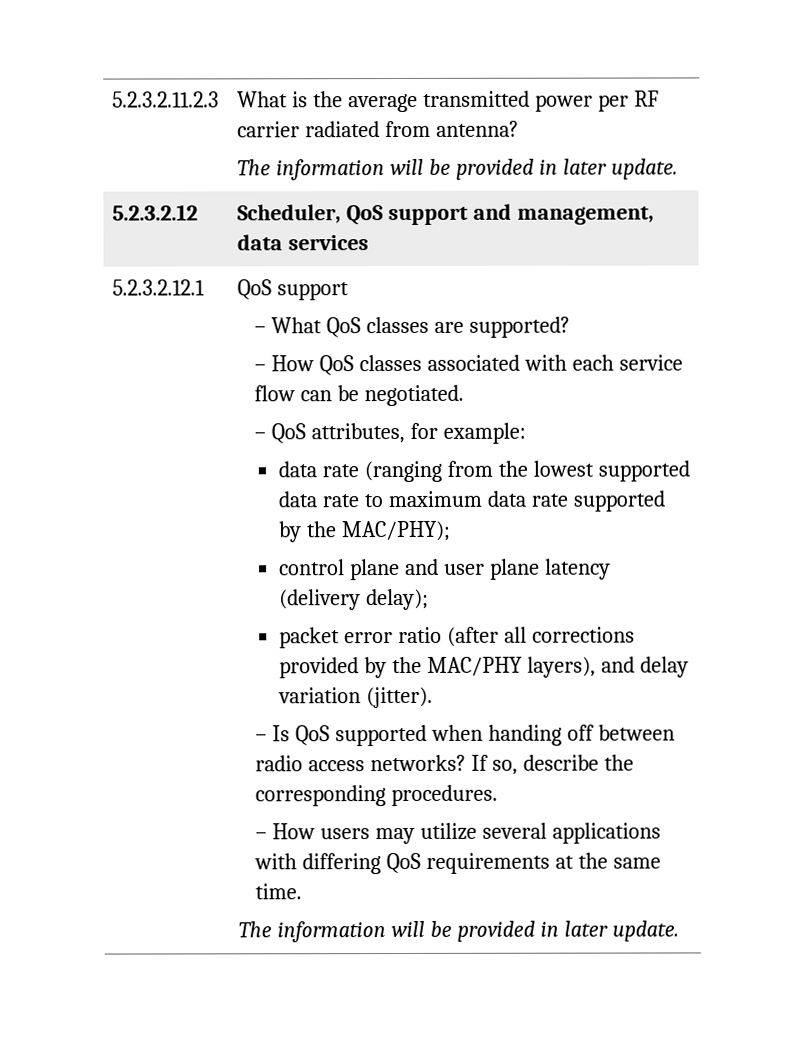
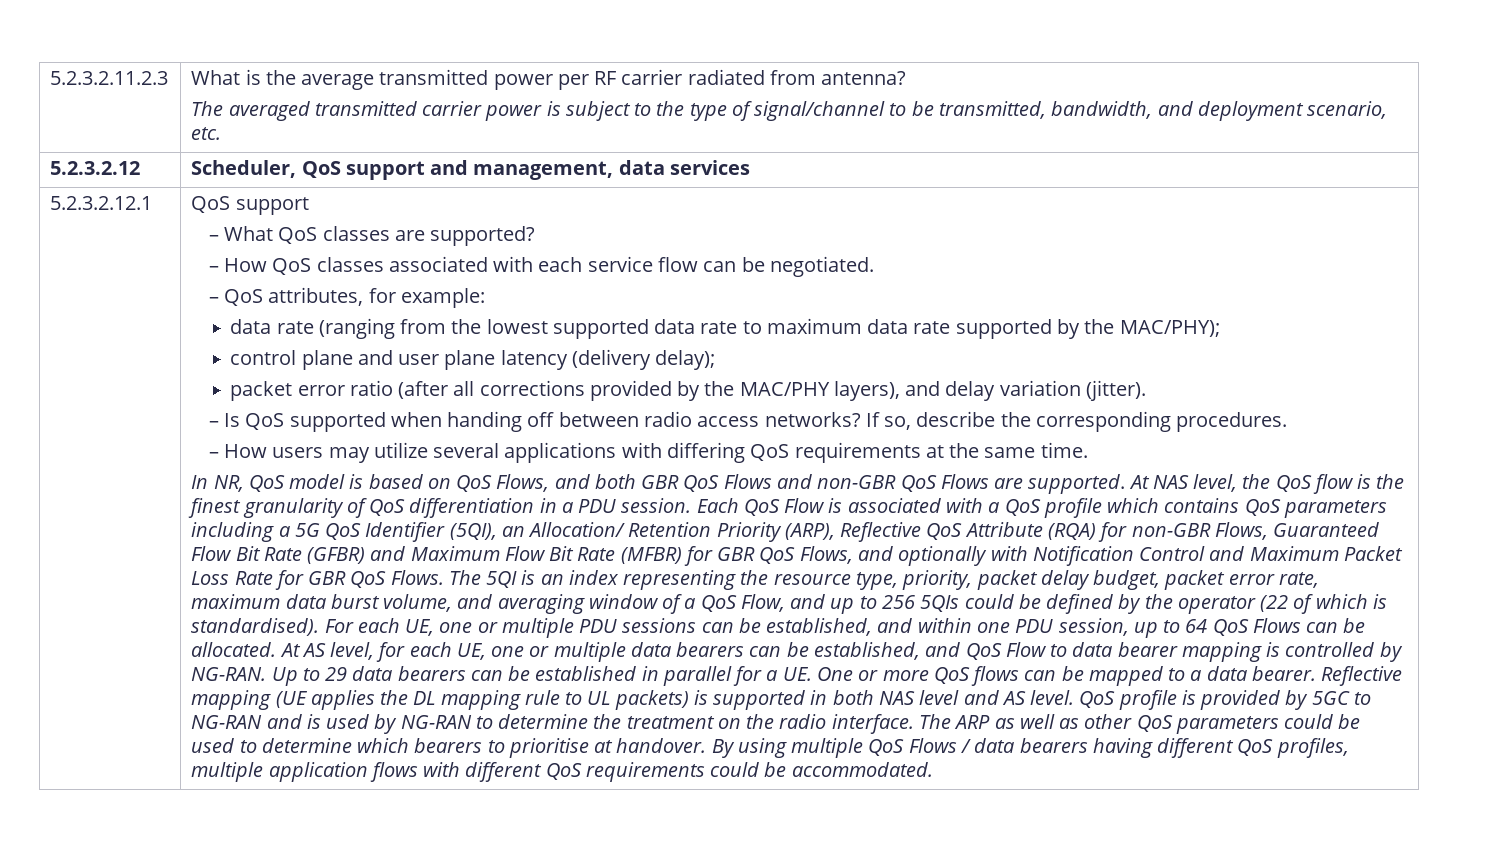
  5.2.3.2.11.2.3 | What is the average transmitted power per RF carrier radiated from antenna?
- The information will be provided in later update.
+ The averaged transmitted carrier power is subject to the type of signal/channel to be transmitted, bandwidth, and deployment scenario, etc.
  – How users may utilize several applications with differing QoS requirements at the same time.
- The information will be provided in later update.
+ In NR, QoS model is based on QoS Flows, and both GBR QoS Flows and non-GBR QoS Flows are supported. At NAS level, the QoS flow is the finest granularity of QoS differentiation in a PDU session. Each QoS Flow is associated with a QoS profile which contains QoS parameters including a 5G QoS Identifier (5QI), an Allocation/ Retention Priority (ARP), Reflective QoS Attribute (RQA) for non-GBR Flows, Guaranteed Flow Bit Rate (GFBR) and Maximum Flow Bit Rate (MFBR) for GBR QoS Flows, and optionally with Notification Control and Maximum Packet Loss Rate for GBR QoS Flows. The 5QI is an index representing the resource type, priority, packet delay budget, packet error rate, maximum data burst volume, and averaging window of a QoS Flow, and up to 256 5QIs could be defined by the operator (22 of which is standardised). For each UE, one or multiple PDU sessions can be established, and within one PDU session, up to 64 QoS Flows can be allocated. At AS level, for each UE, one or multiple data bearers can be established, and QoS Flow to data bearer mapping is controlled by NG-RAN. Up to 29 data bearers can be established in parallel for a UE. One or more QoS flows can be mapped to a data bearer. Reflective mapping (UE applies the DL mapping rule to UL packets) is supported in both NAS level and AS level. QoS profile is provided by 5GC to NG-RAN and is used by NG-RAN to determine the treatment on the radio interface. The ARP as well as other QoS parameters could be used to determine which bearers to prioritise at handover. By using multiple QoS Flows / data bearers having different QoS profiles, multiple application flows with different QoS requirements could be accommodated.

